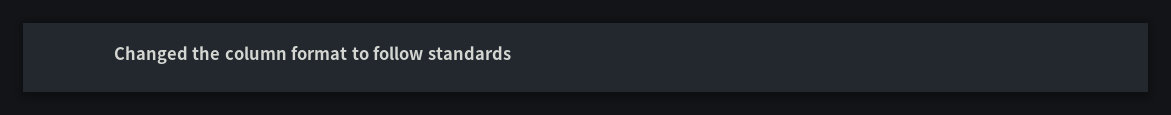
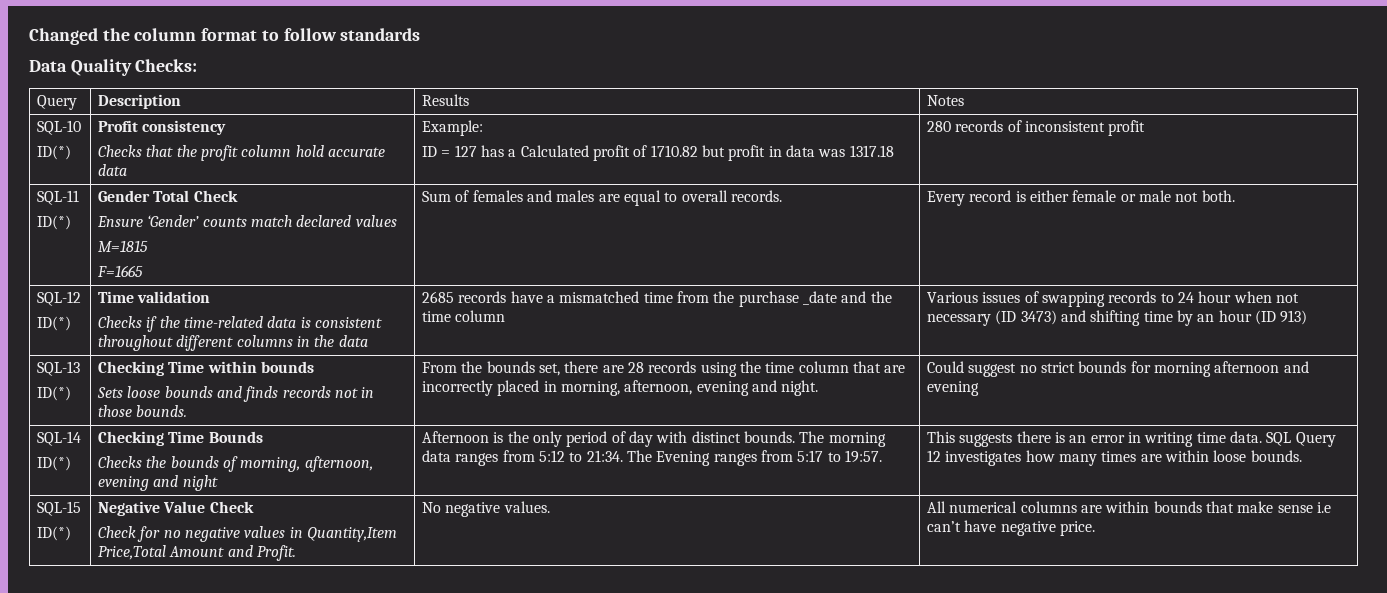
+ Data Quality Checks:
+ Query | Description | Results | Notes
+ SQL-10
+ ID(*) | Profit consistency
+ Checks that the profit column hold accurate data | Example:
+ ID = 127 has a Calculated profit of 1710.82 but profit in data was 1317.18 | 280 records of inconsistent profit
+ SQL-11
+ ID(*) | Gender Total Check
+ Ensure ‘Gender’ counts match declared values
+ M=1815
+ F=1665 | Sum of females and males are equal to overall records. | Every record is either female or male not both.
+ SQL-12
+ ID(*) | Time validation
+ Checks if the time-related data is consistent throughout different columns in the data | 2685 records have a mismatched time from the purchase _date and the time column | Various issues of swapping records to 24 hour when not necessary (ID 3473) and shifting time by an hour (ID 913)
+ SQL-13
+ ID(*) | Checking Time within bounds
+ Sets loose bounds and finds records not in those bounds. | From the bounds set, there are 28 records using the time column that are incorrectly placed in morning, afternoon, evening and night. | Could suggest no strict bounds for morning afternoon and evening
+ SQL-14
+ ID(*) | Checking Time Bounds
+ Checks the bounds of morning, afternoon, evening and night | Afternoon is the only period of day with distinct bounds. The morning data ranges from 5:12 to 21:34. The Evening ranges from 5:17 to 19:57. | This suggests there is an error in writing time data. SQL Query 12 investigates how many times are within loose bounds.
+ SQL-15
+ ID(*) | Negative Value Check
+ Check for no negative values in Quantity,Item Price,Total Amount and Profit. | No negative values. | All numerical columns are within bounds that make sense i.e can’t have negative price.

